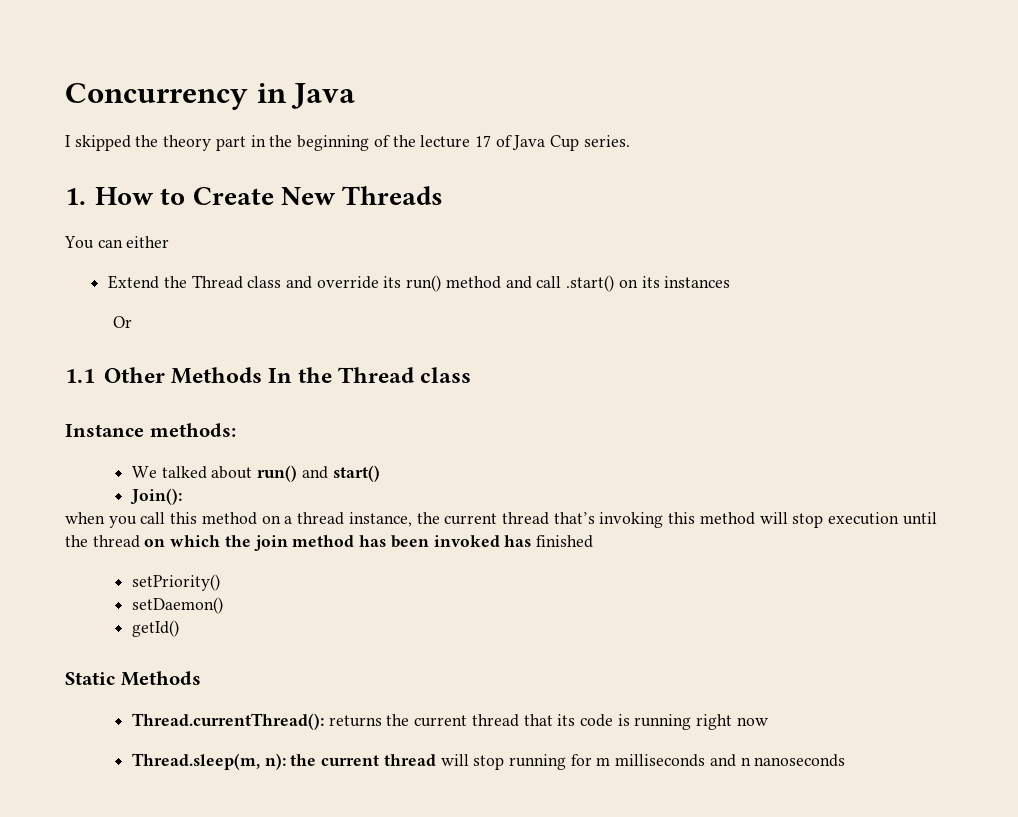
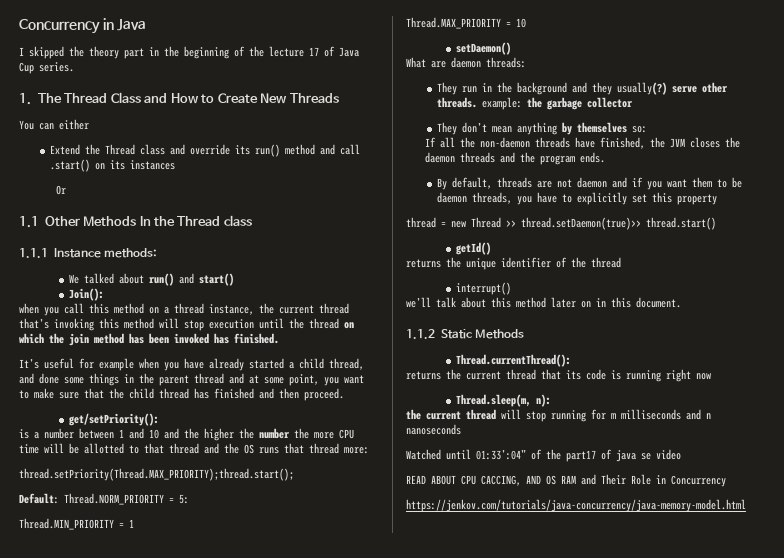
- 1. How to Create New Threads
+ 1. The Thread Class and How to Create New Threads
- Instance methods:
+ 1.1.1 Instance methods:
- when you call this method on a thread instance, the current thread that’s invoking this method will stop execution until the thread on which the join method has been invoked has finished
- setPriority()
+ when you call this method on a thread instance, the current thread that’s invoking this method will stop execution until the thread on which the join method has been invoked has finished.
+ It’s useful for example when you have already started a child thread, and done some things in the parent thread and at some point, you want to make sure that the child thread has finished and then proceed.
+ get/setPriority():
+ is a number between 1 and 10 and the higher the number the more CPU time will be allotted to that thread and the OS runs that thread more:
+ thread.setPriority(Thread.MAX_PRIORITY);thread.start();
+ Default: Thread.NORM_PRIORITY = 5:
+ Thread.MIN_PRIORITY = 1
+ Thread.MAX_PRIORITY = 10
  setDaemon()
+ What are daemon threads:
+ They run in the background and they usually(?) serve other threads. example: the garbage collector
+ They don’t mean anything by themselves so:
+ If all the non-daemon threads have finished, the JVM closes the daemon threads and the program ends.
+ By default, threads are not daemon and if you want them to be daemon threads, you have to explicitly set this property
+ thread = new Thread >> thread.setDaemon(true)>> thread.start()
  getId()
- Static Methods
+ returns the unique identifier of the thread
+ interrupt()
+ we’ll talk about this method later on in this document.
+ 1.1.2 Static Methods
- Thread.currentThread(): returns the current thread that its code is running right now
+ Thread.currentThread():
+ returns the current thread that its code is running right now
- Thread.sleep(m, n): the current thread will stop running for m milliseconds and n nanoseconds
+ Thread.sleep(m, n):
+ the current thread will stop running for m milliseconds and n nanoseconds
+ Watched until 01:33’:04” of the part17 of java se video
+ READ ABOUT CPU CACCING, AND OS RAM and Their Role in Concurrency
+ https://jenkov.com/tutorials/java-concurrency/java-memory-model.html

